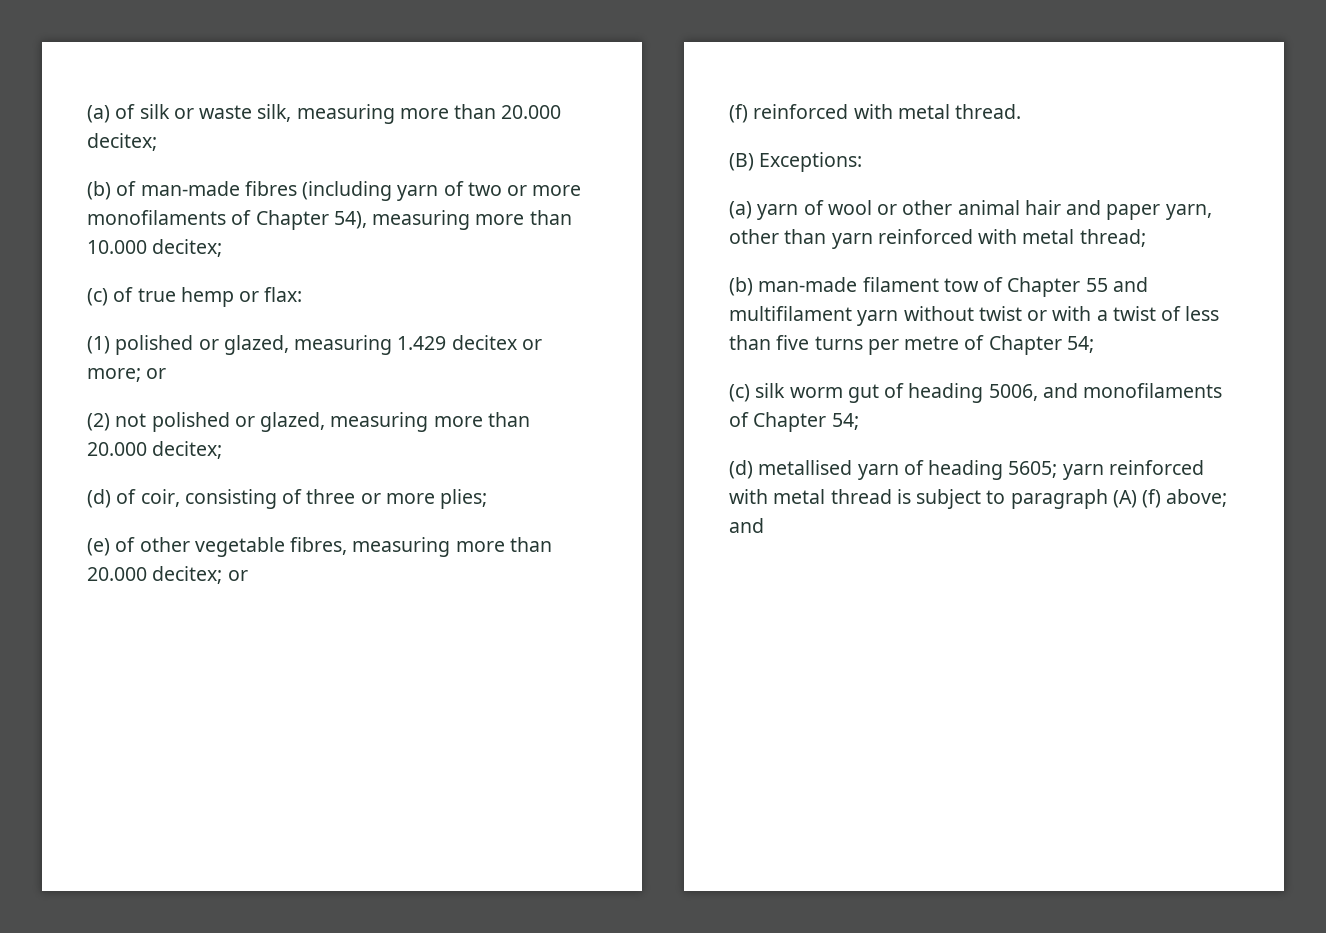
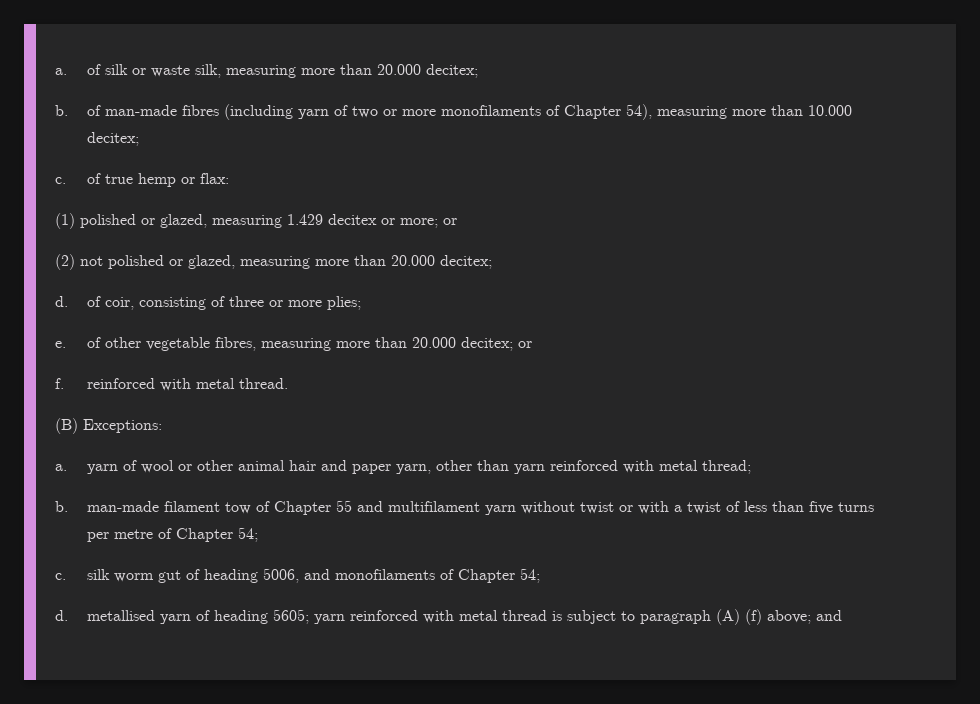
- (a) of silk or waste silk, measuring more than 20.000 decitex;
+ a. of silk or waste silk, measuring more than 20.000 decitex;
- (b) of man-made fibres (including yarn of two or more monofilaments of Chapter 54), measuring more than 10.000 decitex;
+ b. of man-made fibres (including yarn of two or more monofilaments of Chapter 54), measuring more than 10.000 decitex;
- (c) of true hemp or flax:
+ c. of true hemp or flax:
- (d) of coir, consisting of three or more plies;
+ d. of coir, consisting of three or more plies;
- (e) of other vegetable fibres, measuring more than 20.000 decitex; or
+ e. of other vegetable fibres, measuring more than 20.000 decitex; or
- (f) reinforced with metal thread.
+ f. reinforced with metal thread.
- (a) yarn of wool or other animal hair and paper yarn, other than yarn reinforced with metal thread;
+ a. yarn of wool or other animal hair and paper yarn, other than yarn reinforced with metal thread;
- (b) man-made filament tow of Chapter 55 and multifilament yarn without twist or with a twist of less than five turns per metre of Chapter 54;
+ b. man-made filament tow of Chapter 55 and multifilament yarn without twist or with a twist of less than five turns per metre of Chapter 54;
- (c) silk worm gut of heading 5006, and monofilaments of Chapter 54;
+ c. silk worm gut of heading 5006, and monofilaments of Chapter 54;
- (d) metallised yarn of heading 5605; yarn reinforced with metal thread is subject to paragraph (A) (f) above; and
+ d. metallised yarn of heading 5605; yarn reinforced with metal thread is subject to paragraph (A) (f) above; and

